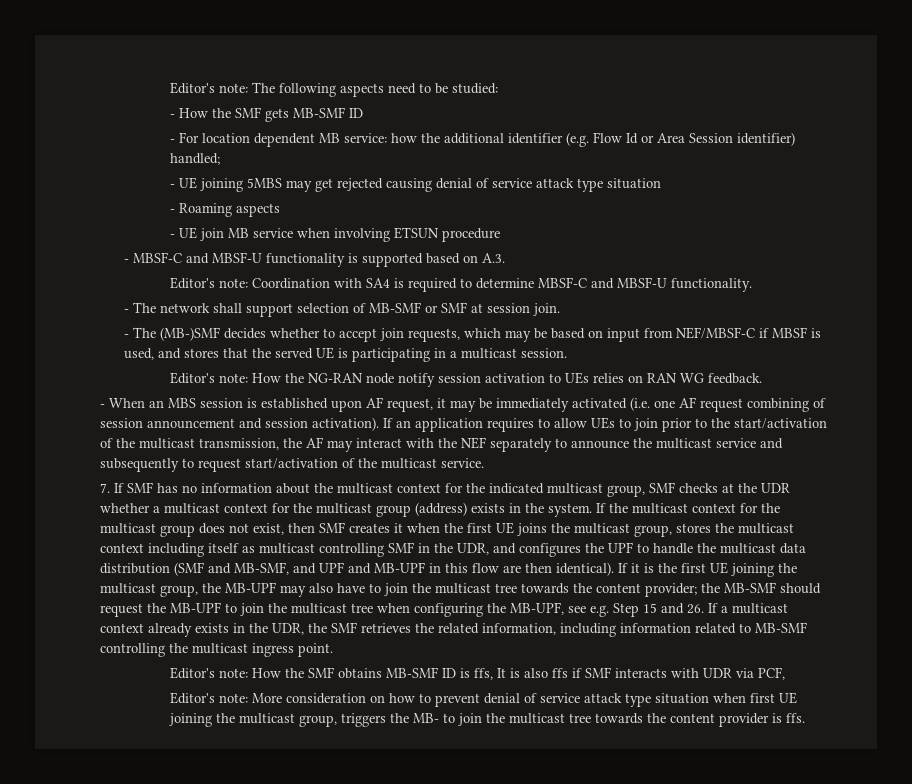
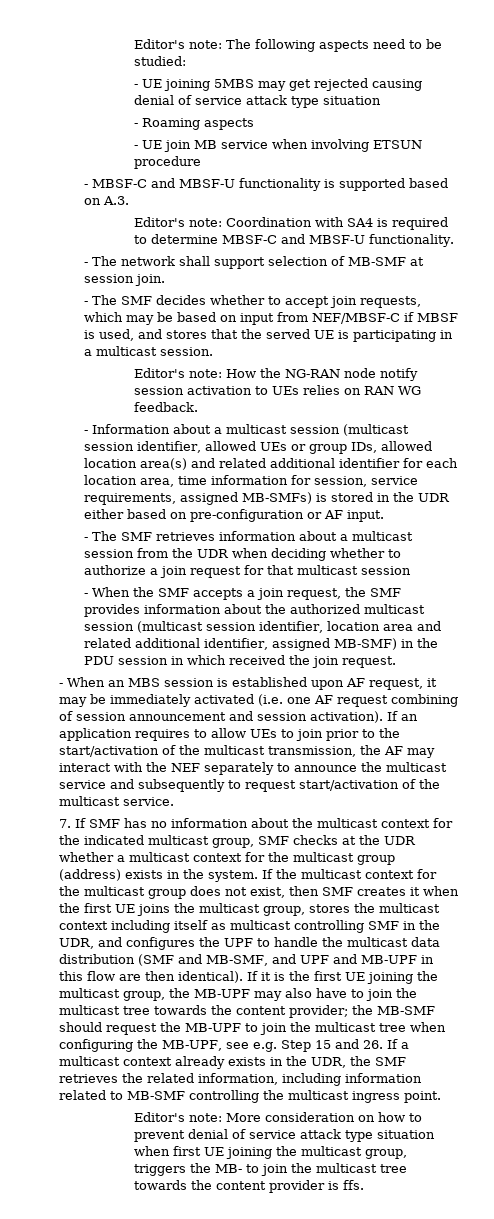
- - How the SMF gets MB-SMF ID
- - For location dependent MB service: how the additional identifier (e.g. Flow Id or Area Session identifier) handled;
- - The network shall support selection of MB-SMF or SMF at session join.
+ - The network shall support selection of MB-SMF at session join.
- - The (MB-)SMF decides whether to accept join requests, which may be based on input from NEF/MBSF-C if MBSF is used, and stores that the served UE is participating in a multicast session.
+ - The SMF decides whether to accept join requests, which may be based on input from NEF/MBSF-C if MBSF is used, and stores that the served UE is participating in a multicast session.
+ - Information about a multicast session (multicast session identifier, allowed UEs or group IDs, allowed location area(s) and related additional identifier for each location area, time information for session, service requirements, assigned MB-SMFs) is stored in the UDR either based on pre-configuration or AF input.
+ - The SMF retrieves information about a multicast session from the UDR when deciding whether to authorize a join request for that multicast session
+ - When the SMF accepts a join request, the SMF provides information about the authorized multicast session (multicast session identifier, location area and related additional identifier, assigned MB-SMF) in the PDU session in which received the join request.
- Editor's note: How the SMF obtains MB-SMF ID is ffs, It is also ffs if SMF interacts with UDR via PCF,

